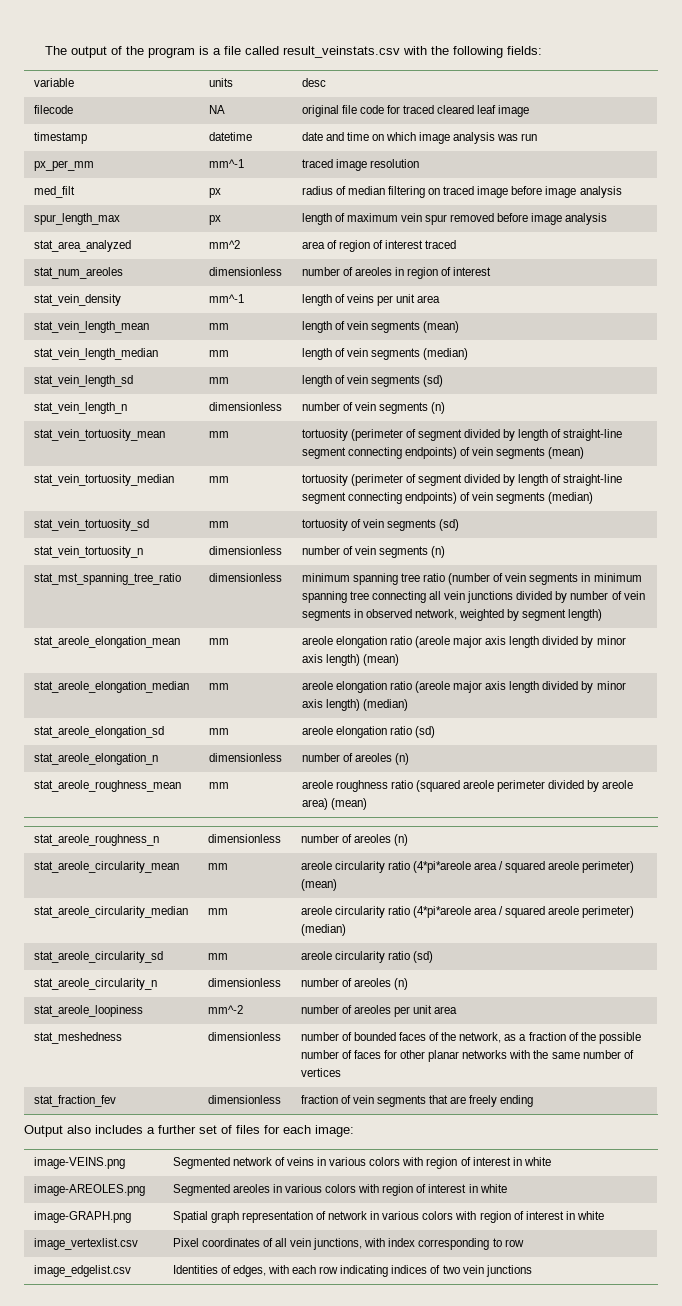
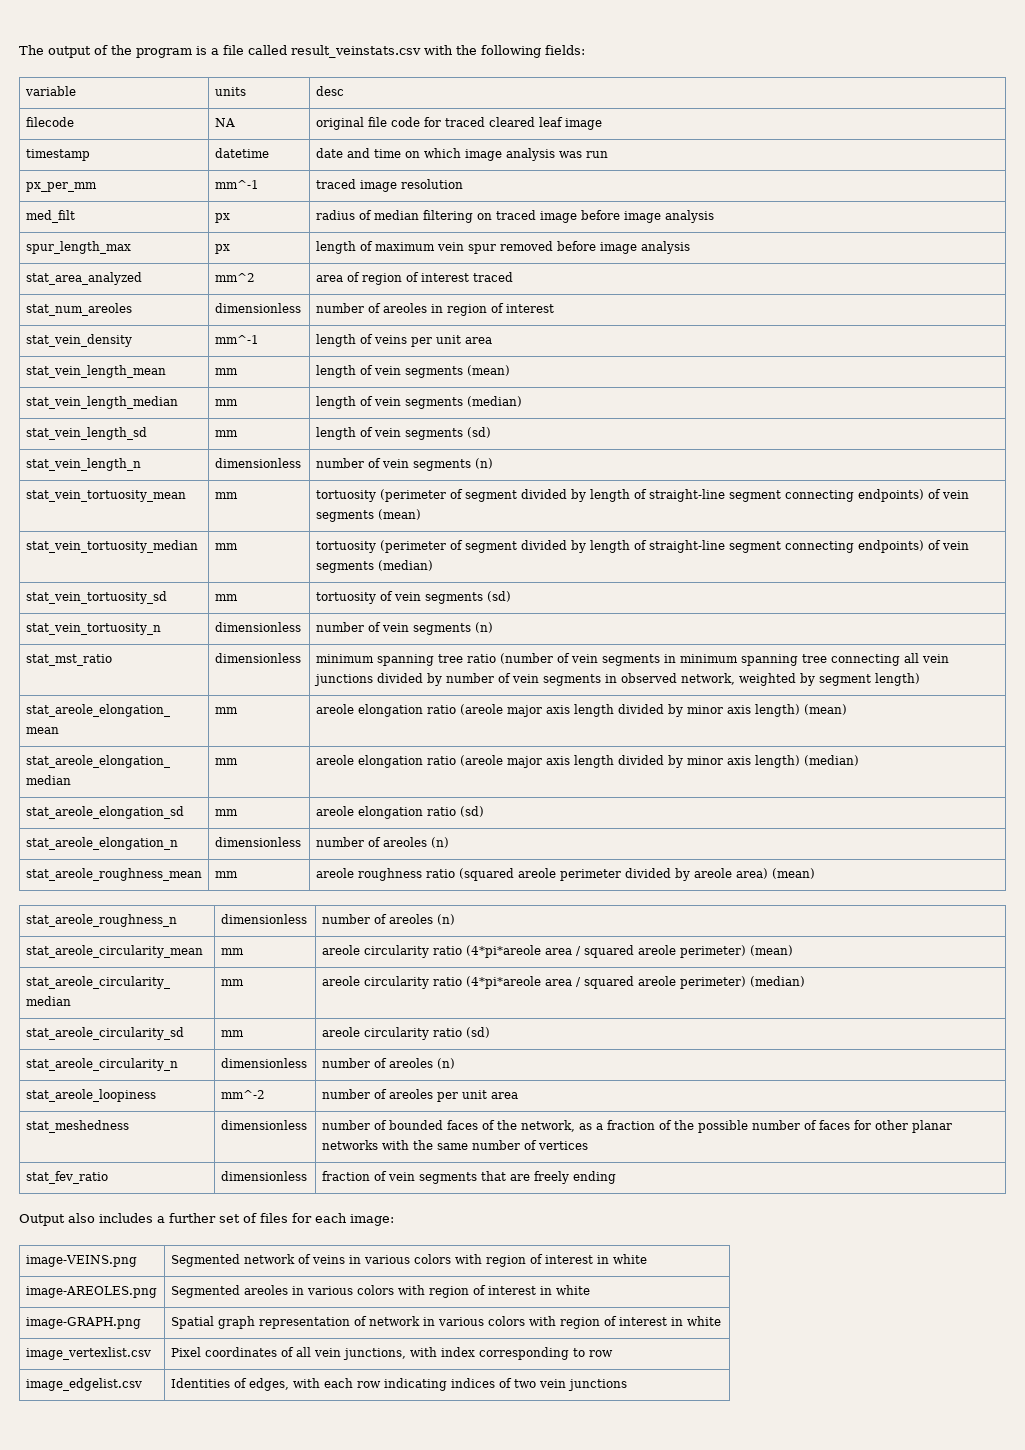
- stat_mst_spanning_tree_ratio | dimensionless | minimum spanning tree ratio (number of vein segments in minimum spanning tree connecting all vein junctions divided by number of vein segments in observed network, weighted by segment length)
+ stat_mst_ratio | dimensionless | minimum spanning tree ratio (number of vein segments in minimum spanning tree connecting all vein junctions divided by number of vein segments in observed network, weighted by segment length)
- stat_fraction_fev | dimensionless | fraction of vein segments that are freely ending
+ stat_fev_ratio | dimensionless | fraction of vein segments that are freely ending

